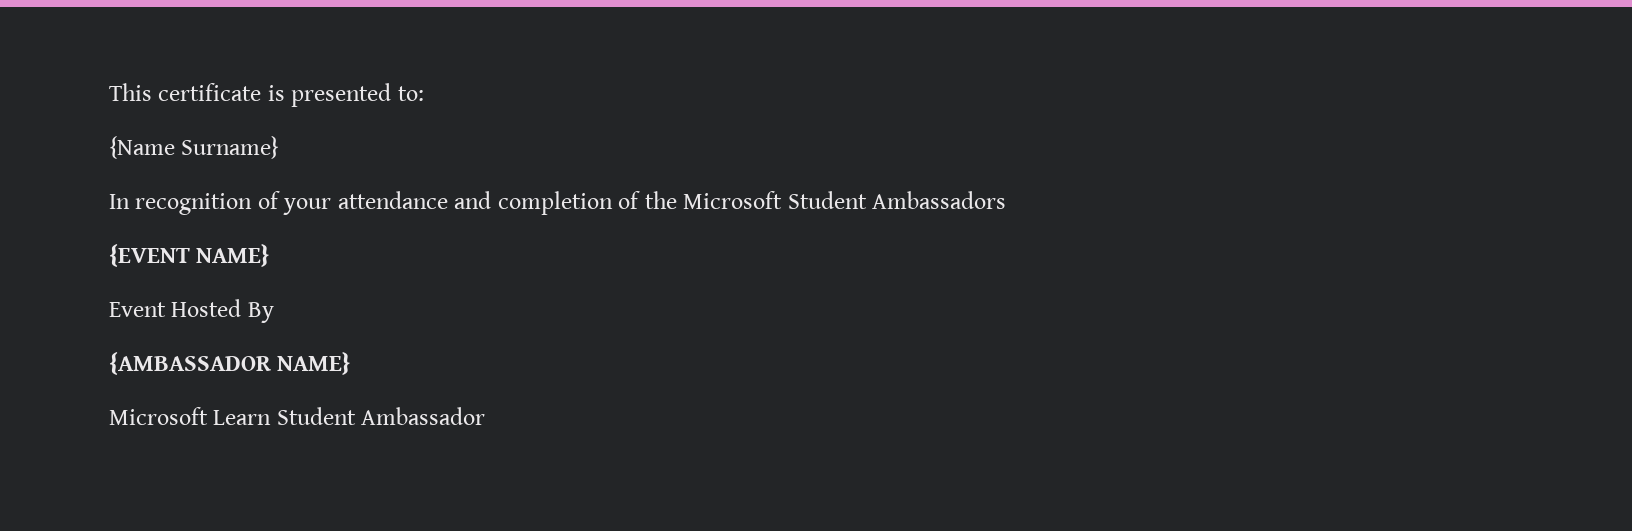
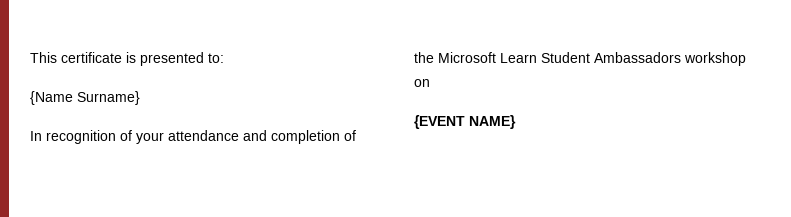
- In recognition of your attendance and completion of the Microsoft Student Ambassadors
+ In recognition of your attendance and completion of the Microsoft Learn Student Ambassadors workshop on
- Event Hosted By
- {AMBASSADOR NAME}
- Microsoft Learn Student Ambassador

